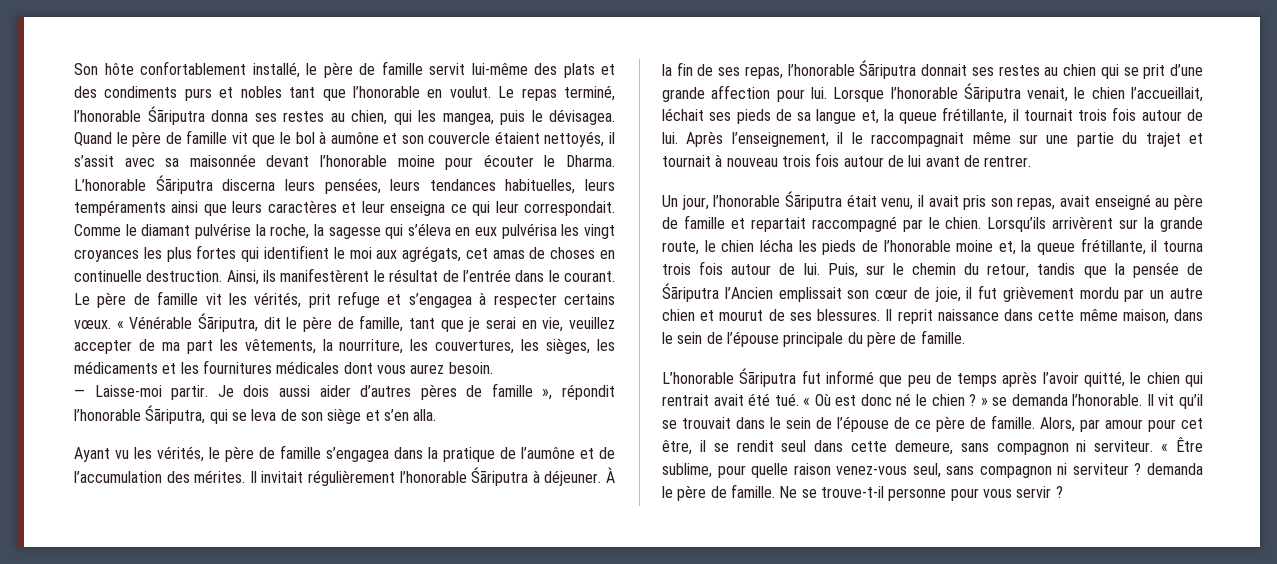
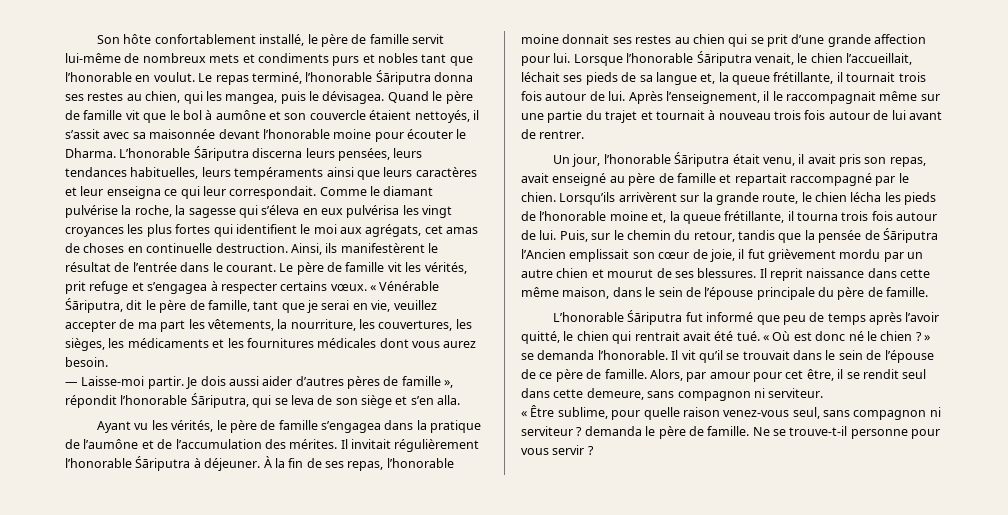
- Son hôte confortablement installé, le père de famille servit lui-même des plats et des condiments purs et nobles tant que l’honorable en voulut.
+ Son hôte confortablement installé, le père de famille servit lui-même de nombreux mets et condiments purs et nobles tant que l’honorable en voulut.
- À la fin de ses repas, l’honorable Śāriputra donnait ses restes au chien qui se prit d’une grande affection pour lui.
+ À la fin de ses repas, l’honorable moine donnait ses restes au chien qui se prit d’une grande affection pour lui.
- Alors, par amour pour cet être, il se rendit seul dans cette demeure, sans compagnon ni serviteur. « Être sublime, pour quelle raison venez-vous seul, sans compagnon ni serviteur ? demanda le père de famille.
+ Alors, par amour pour cet être, il se rendit seul dans cette demeure, sans compagnon ni serviteur.
+ « Être sublime, pour quelle raison venez-vous seul, sans compagnon ni serviteur ? demanda le père de famille.

